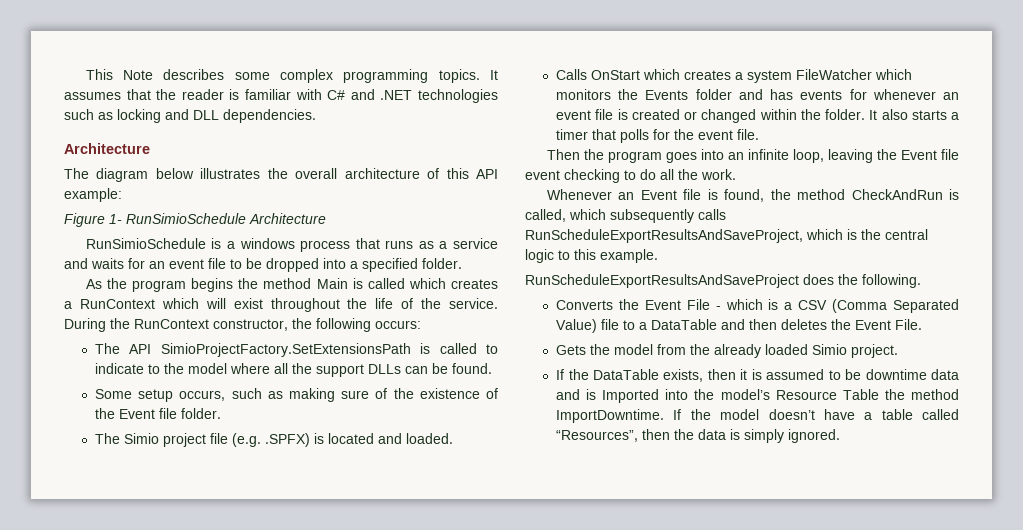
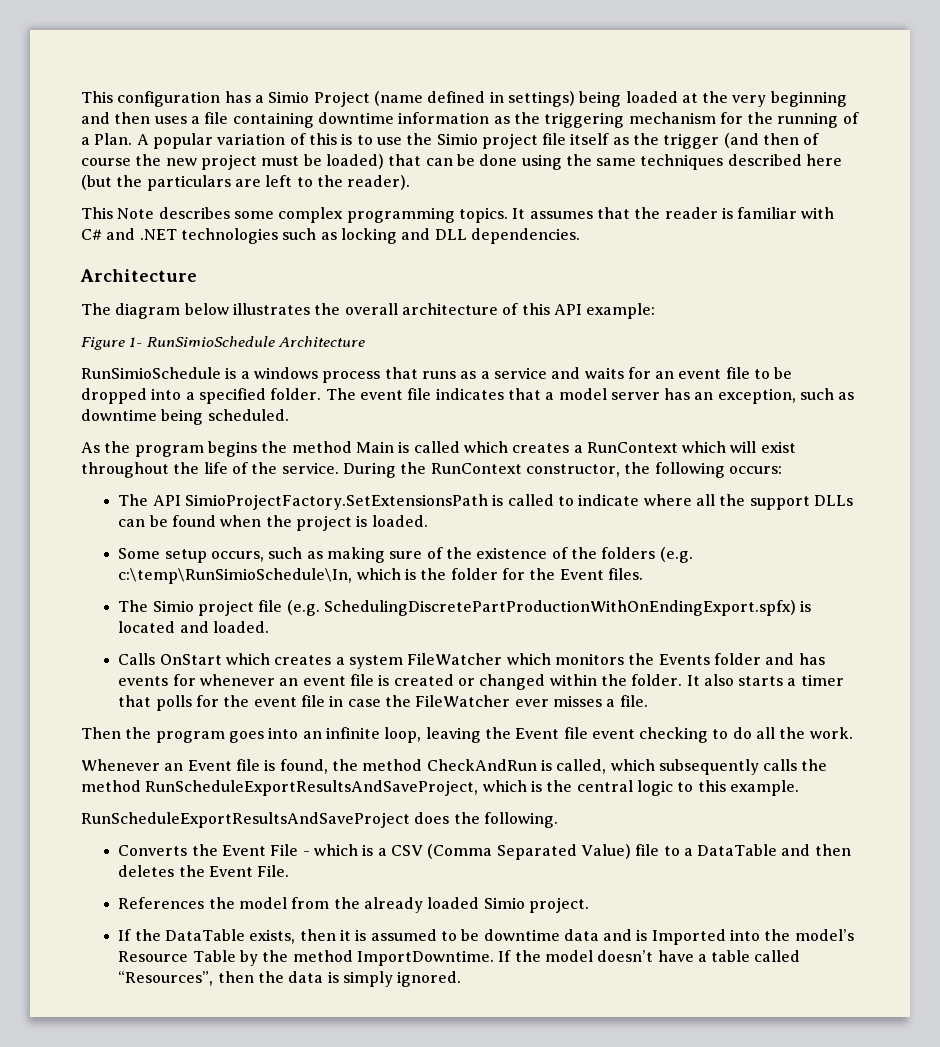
+ This configuration has a Simio Project (name defined in settings) being loaded at the very beginning and then uses a file containing downtime information as the triggering mechanism for the running of a Plan. A popular variation of this is to use the Simio project file itself as the trigger (and then of course the new project must be loaded) that can be done using the same techniques described here (but the particulars are left to the reader).
+ The event file indicates that a model server has an exception, such as downtime being scheduled.
- The API SimioProjectFactory.SetExtensionsPath is called to indicate to the model where all the support DLLs can be found.
+ The API SimioProjectFactory.SetExtensionsPath is called to indicate where all the support DLLs can be found when the project is loaded.
- Some setup occurs, such as making sure of the existence of the Event file folder.
+ Some setup occurs, such as making sure of the existence of the folders (e.g. c:\temp\RunSimioSchedule\In, which is the folder for the Event files.
- The Simio project file (e.g. .SPFX) is located and loaded.
+ The Simio project file (e.g. SchedulingDiscretePartProductionWithOnEndingExport.spfx) is located and loaded.
- It also starts a timer that polls for the event file.
+ It also starts a timer that polls for the event file in case the FileWatcher ever misses a file.
- Whenever an Event file is found, the method CheckAndRun is called, which subsequently calls RunScheduleExportResultsAndSaveProject, which is the central logic to this example.
+ Whenever an Event file is found, the method CheckAndRun is called, which subsequently calls the method RunScheduleExportResultsAndSaveProject, which is the central logic to this example.
- Gets the model from the already loaded Simio project.
+ References the model from the already loaded Simio project.
- If the DataTable exists, then it is assumed to be downtime data and is Imported into the model’s Resource Table the method ImportDowntime.
+ If the DataTable exists, then it is assumed to be downtime data and is Imported into the model’s Resource Table by the method ImportDowntime.

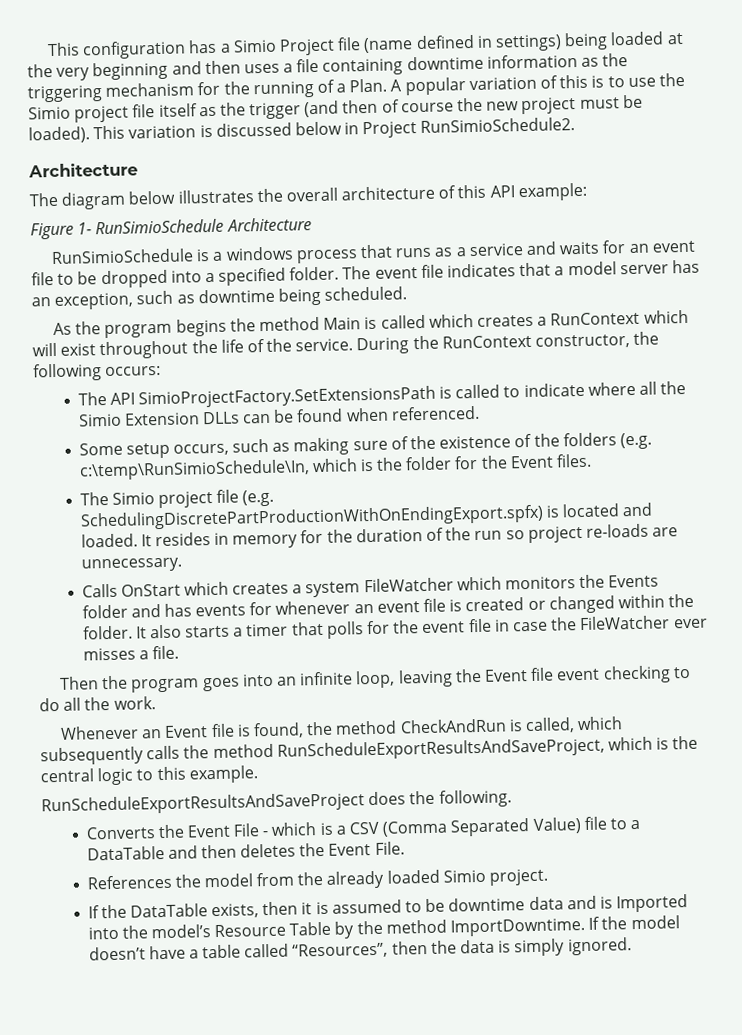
- This configuration has a Simio Project (name defined in settings) being loaded at the very beginning and then uses a file containing downtime information as the triggering mechanism for the running of a Plan.
+ This configuration has a Simio Project file (name defined in settings) being loaded at the very beginning and then uses a file containing downtime information as the triggering mechanism for the running of a Plan.
- A popular variation of this is to use the Simio project file itself as the trigger (and then of course the new project must be loaded) that can be done using the same techniques described here (but the particulars are left to the reader).
- This Note describes some complex programming topics. It assumes that the reader is familiar with C# and .NET technologies such as locking and DLL dependencies.
+ A popular variation of this is to use the Simio project file itself as the trigger (and then of course the new project must be loaded). This variation is discussed below in Project RunSimioSchedule2.
- The API SimioProjectFactory.SetExtensionsPath is called to indicate where all the support DLLs can be found when the project is loaded.
+ The API SimioProjectFactory.SetExtensionsPath is called to indicate where all the Simio Extension DLLs can be found when referenced.
+ It resides in memory for the duration of the run so project re-loads are unnecessary.

